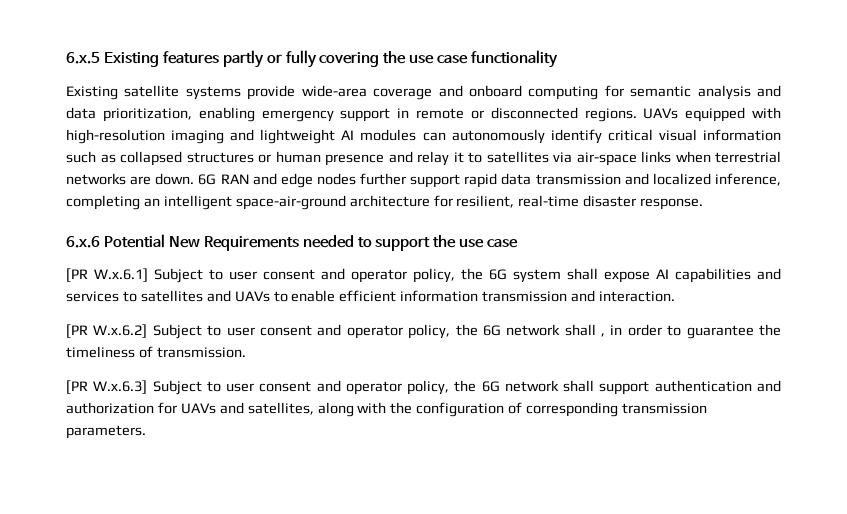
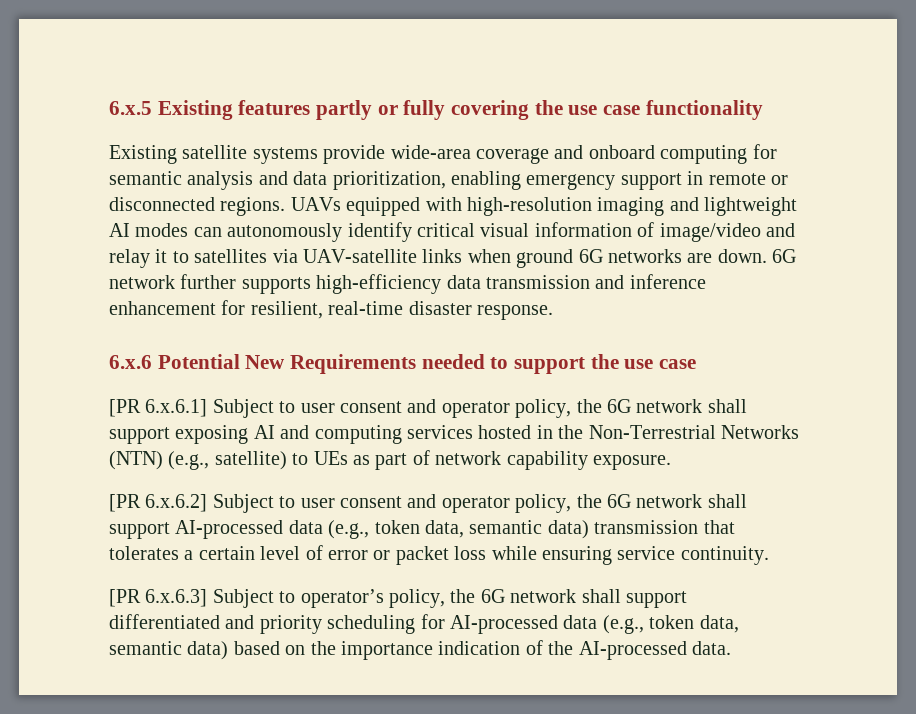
- UAVs equipped with high-resolution imaging and lightweight AI modules can autonomously identify critical visual information such as collapsed structures or human presence and relay it to satellites via air-space links when terrestrial networks are down.
+ UAVs equipped with high-resolution imaging and lightweight AI modes can autonomously identify critical visual information of image/video and relay it to satellites via UAV-satellite links when ground 6G networks are down.
- 6G RAN and edge nodes further support rapid data transmission and localized inference, completing an intelligent space-air-ground architecture for resilient, real-time disaster response.
+ 6G network further supports high-efficiency data transmission and inference enhancement for resilient, real-time disaster response.
- [PR W.x.6.1] Subject to user consent and operator policy, the 6G system shall expose AI capabilities and services to satellites and UAVs to enable efficient information transmission and interaction.
- [PR W.x.6.2] Subject to user consent and operator policy, the 6G network shall , in order to guarantee the timeliness of transmission.
- [PR W.x.6.3] Subject to user consent and operator policy, the 6G network shall support authentication and authorization for UAVs and satellites, along with the configuration of corresponding transmission parameters.
+ [PR 6.x.6.1] Subject to user consent and operator policy, the 6G network shall support exposing AI and computing services hosted in the Non-Terrestrial Networks (NTN) (e.g., satellite) to UEs as part of network capability exposure.
+ [PR 6.x.6.2] Subject to user consent and operator policy, the 6G network shall support AI-processed data (e.g., token data, semantic data) transmission that tolerates a certain level of error or packet loss while ensuring service continuity.
+ [PR 6.x.6.3] Subject to operator’s policy, the 6G network shall support differentiated and priority scheduling for AI-processed data (e.g., token data, semantic data) based on the importance indication of the AI-processed data.

